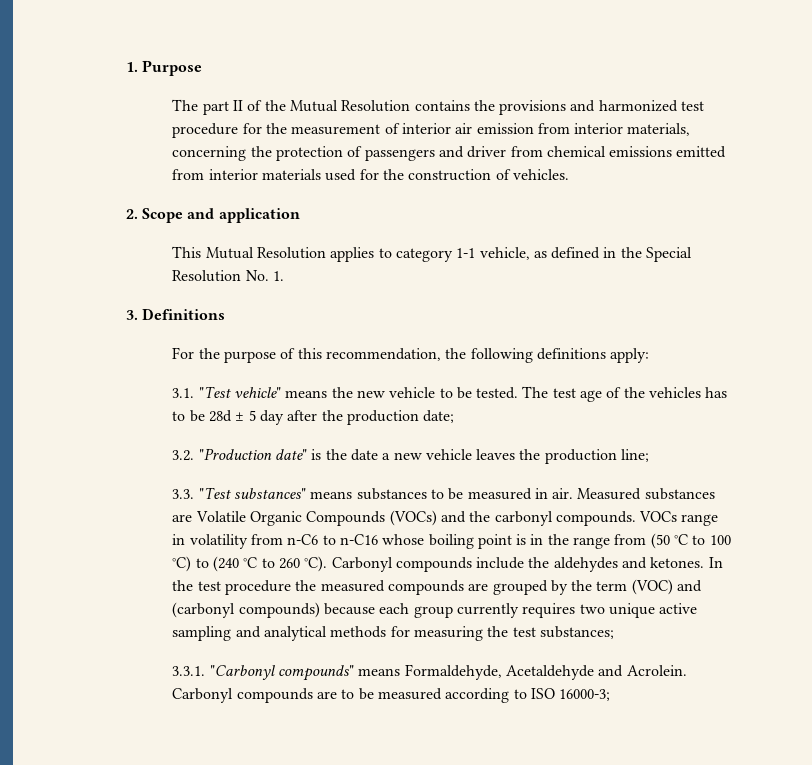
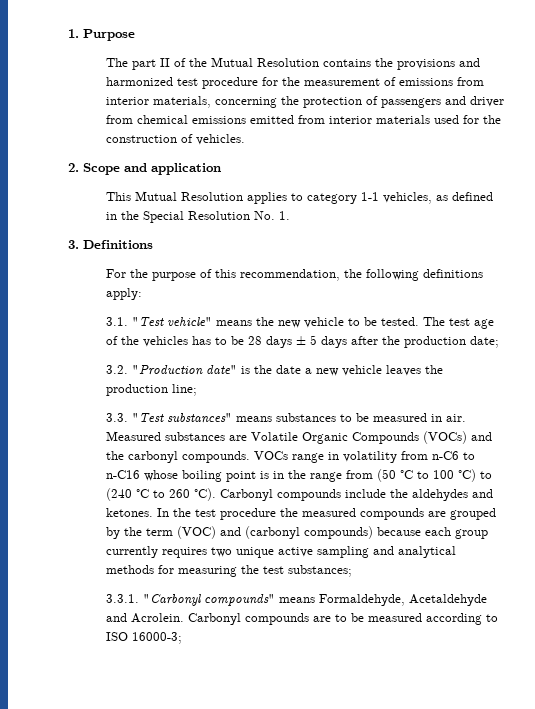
- The part II of the Mutual Resolution contains the provisions and harmonized test procedure for the measurement of interior air emission from interior materials, concerning the protection of passengers and driver from chemical emissions emitted from interior materials used for the construction of vehicles.
+ The part II of the Mutual Resolution contains the provisions and harmonized test procedure for the measurement of emissions from interior materials, concerning the protection of passengers and driver from chemical emissions emitted from interior materials used for the construction of vehicles.
- This Mutual Resolution applies to category 1-1 vehicle, as defined in the Special Resolution No. 1.
+ This Mutual Resolution applies to category 1-1 vehicles, as defined in the Special Resolution No. 1.
- The test age of the vehicles has to be 28d ± 5 day after the production date;
+ The test age of the vehicles has to be 28 days ± 5 days after the production date;

